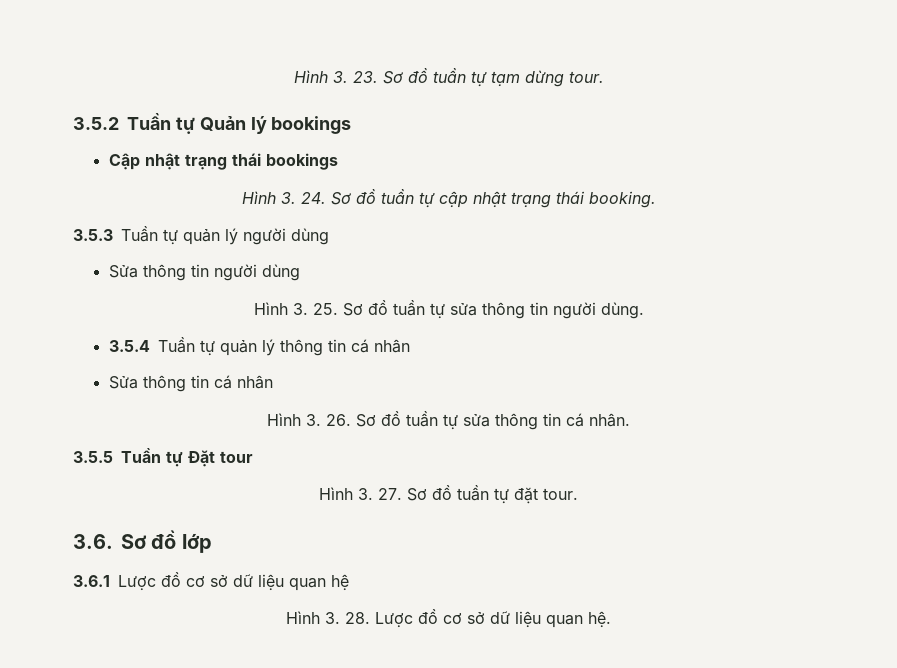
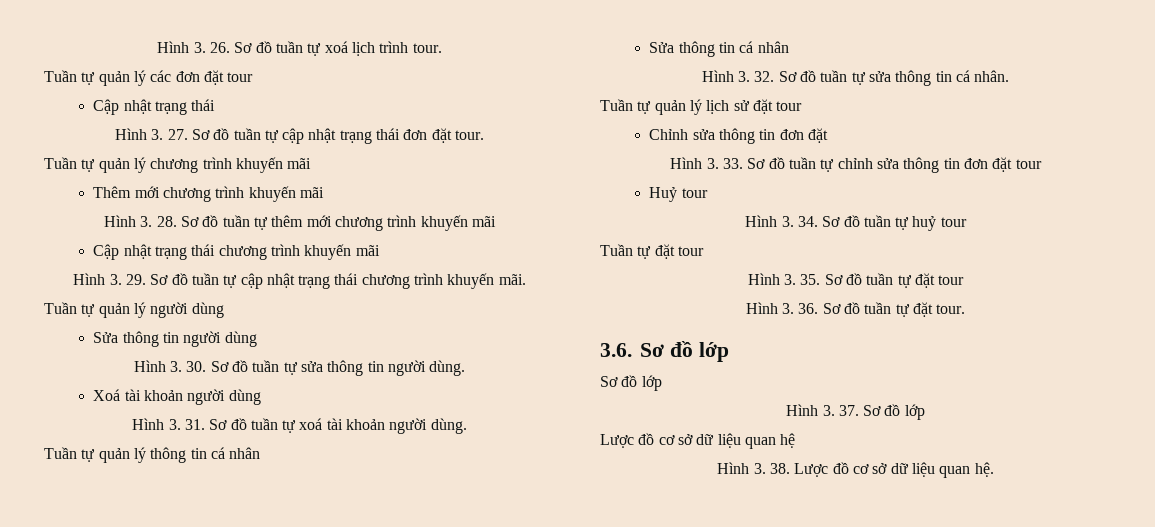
- Hình 3. 23. Sơ đồ tuần tự tạm dừng tour.
- 3.5.2 Tuần tự Quản lý bookings
- Cập nhật trạng thái bookings
- Hình 3. 24. Sơ đồ tuần tự cập nhật trạng thái booking.
- 3.5.3 Tuần tự quản lý người dùng
+ Hình 3. 26. Sơ đồ tuần tự xoá lịch trình tour.
+ Tuần tự quản lý các đơn đặt tour
+ Cập nhật trạng thái
+ Hình 3. 27. Sơ đồ tuần tự cập nhật trạng thái đơn đặt tour.
+ Tuần tự quản lý chương trình khuyến mãi
+ Thêm mới chương trình khuyến mãi
+ Hình 3. 28. Sơ đồ tuần tự thêm mới chương trình khuyến mãi
+ Cập nhật trạng thái chương trình khuyến mãi
+ Hình 3. 29. Sơ đồ tuần tự cập nhật trạng thái chương trình khuyến mãi.
+ Tuần tự quản lý người dùng
- Hình 3. 25. Sơ đồ tuần tự sửa thông tin người dùng.
+ Hình 3. 30. Sơ đồ tuần tự sửa thông tin người dùng.
- 3.5.4 Tuần tự quản lý thông tin cá nhân
+ Xoá tài khoản người dùng
+ Hình 3. 31. Sơ đồ tuần tự xoá tài khoản người dùng.
+ Tuần tự quản lý thông tin cá nhân
- Hình 3. 26. Sơ đồ tuần tự sửa thông tin cá nhân.
+ Hình 3. 32. Sơ đồ tuần tự sửa thông tin cá nhân.
- 3.5.5 Tuần tự Đặt tour
- Hình 3. 27. Sơ đồ tuần tự đặt tour.
+ Tuần tự quản lý lịch sử đặt tour
+ Chỉnh sửa thông tin đơn đặt
+ Hình 3. 33. Sơ đồ tuần tự chỉnh sửa thông tin đơn đặt tour
+ Huỷ tour
+ Hình 3. 34. Sơ đồ tuần tự huỷ tour
+ Tuần tự đặt tour
+ Hình 3. 35. Sơ đồ tuần tự đặt tour
+ Hình 3. 36. Sơ đồ tuần tự đặt tour.
  3.6. Sơ đồ lớp
- 3.6.1 Lược đồ cơ sở dữ liệu quan hệ
+ Sơ đồ lớp
+ Hình 3. 37. Sơ đồ lớp
+ Lược đồ cơ sở dữ liệu quan hệ
- Hình 3. 28. Lược đồ cơ sở dữ liệu quan hệ.
+ Hình 3. 38. Lược đồ cơ sở dữ liệu quan hệ.

